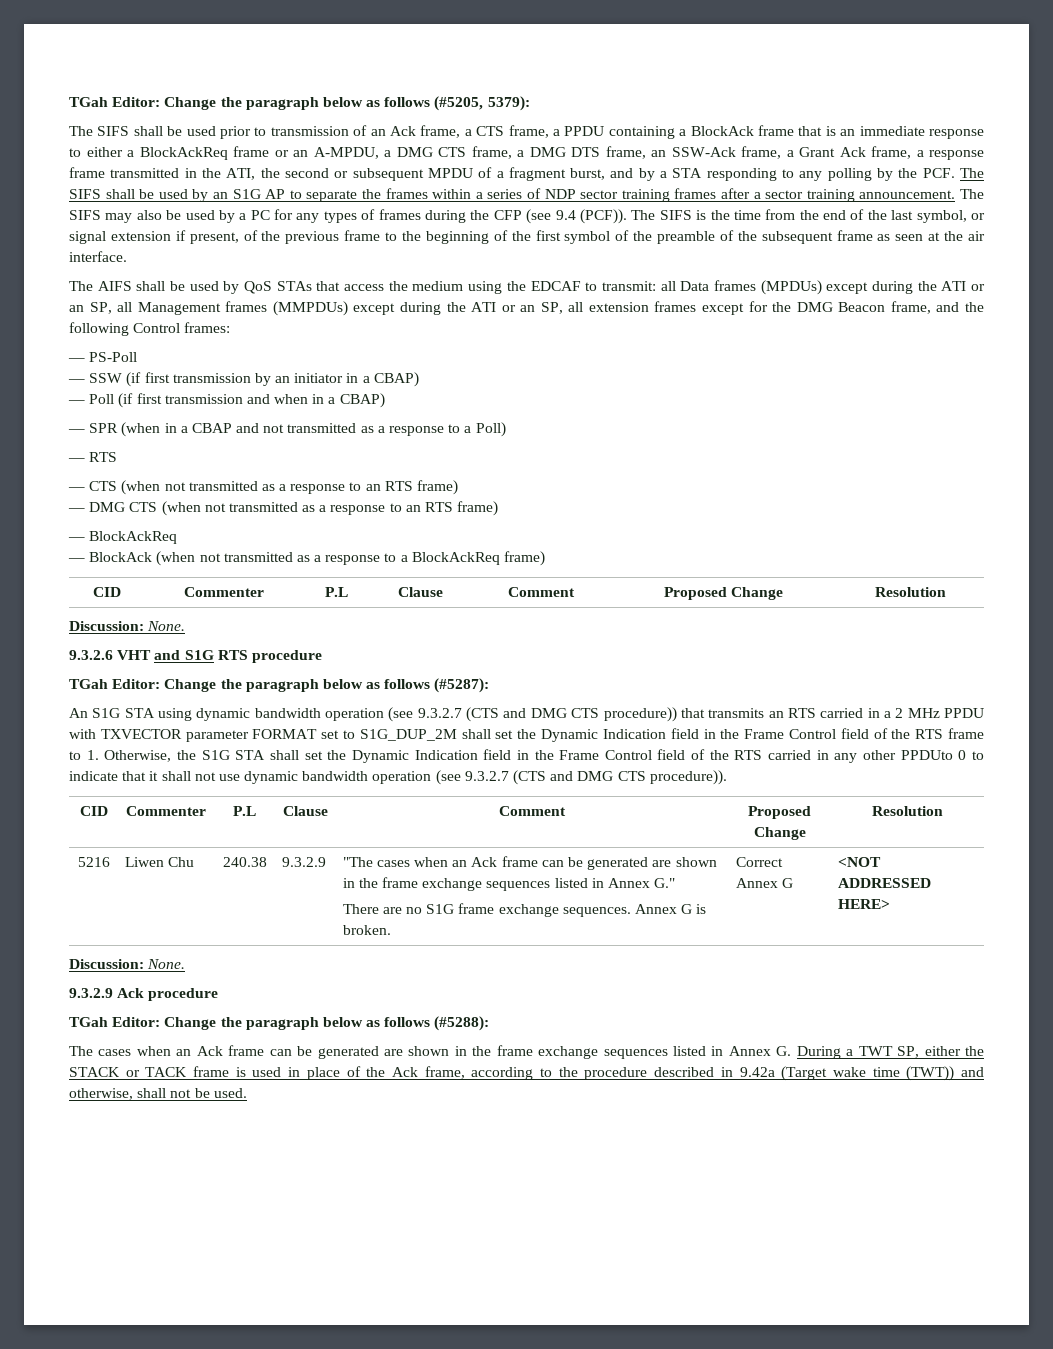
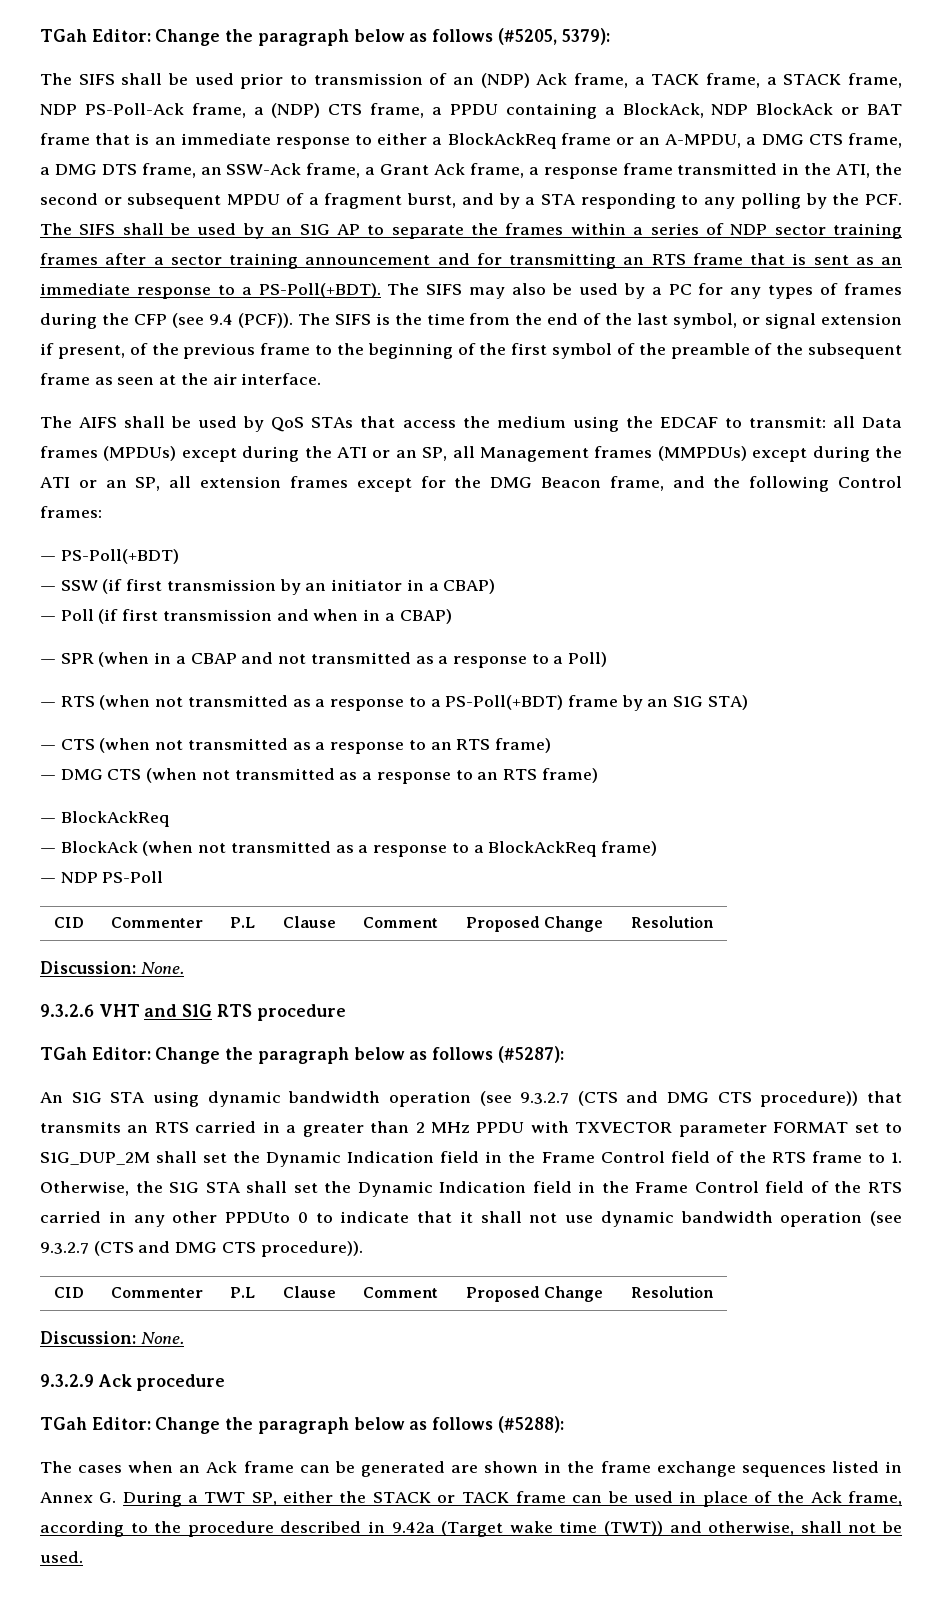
- The SIFS shall be used prior to transmission of an Ack frame, a CTS frame, a PPDU containing a BlockAck frame that is an immediate response to either a BlockAckReq frame or an A-MPDU, a DMG CTS frame, a DMG DTS frame, an SSW-Ack frame, a Grant Ack frame, a response frame transmitted in the ATI, the second or subsequent MPDU of a fragment burst, and by a STA responding to any polling by the PCF. The SIFS shall be used by an S1G AP to separate the frames within a series of NDP sector training frames after a sector training announcement.
+ The SIFS shall be used prior to transmission of an (NDP) Ack frame, a TACK frame, a STACK frame, NDP PS-Poll-Ack frame, a (NDP) CTS frame, a PPDU containing a BlockAck, NDP BlockAck or BAT frame that is an immediate response to either a BlockAckReq frame or an A-MPDU, a DMG CTS frame, a DMG DTS frame, an SSW-Ack frame, a Grant Ack frame, a response frame transmitted in the ATI, the second or subsequent MPDU of a fragment burst, and by a STA responding to any polling by the PCF. The SIFS shall be used by an S1G AP to separate the frames within a series of NDP sector training frames after a sector training announcement and for transmitting an RTS frame that is sent as an immediate response to a PS-Poll(+BDT).
- — PS-Poll
+ — PS-Poll(+BDT)
- — RTS
+ — RTS (when not transmitted as a response to a PS-Poll(+BDT) frame by an S1G STA)
+ — NDP PS-Poll
- An S1G STA using dynamic bandwidth operation (see 9.3.2.7 (CTS and DMG CTS procedure)) that transmits an RTS carried in a 2 MHz PPDU with TXVECTOR parameter FORMAT set to S1G_DUP_2M shall set the Dynamic Indication field in the Frame Control field of the RTS frame to 1. Otherwise, the S1G STA shall set the Dynamic Indication field in the Frame Control field of the RTS carried in any other PPDUto 0 to indicate that it shall not use dynamic bandwidth operation (see 9.3.2.7 (CTS and DMG CTS procedure)).
+ An S1G STA using dynamic bandwidth operation (see 9.3.2.7 (CTS and DMG CTS procedure)) that transmits an RTS carried in a greater than 2 MHz PPDU with TXVECTOR parameter FORMAT set to S1G_DUP_2M shall set the Dynamic Indication field in the Frame Control field of the RTS frame to 1. Otherwise, the S1G STA shall set the Dynamic Indication field in the Frame Control field of the RTS carried in any other PPDUto 0 to indicate that it shall not use dynamic bandwidth operation (see 9.3.2.7 (CTS and DMG CTS procedure)).
- 5216 | Liwen Chu | 240.38 | 9.3.2.9 | "The cases when an Ack frame can be generated are shown in the frame exchange sequences listed in Annex G."
- There are no S1G frame exchange sequences. Annex G is broken. | Correct Annex G | <NOT ADDRESSED HERE>
- The cases when an Ack frame can be generated are shown in the frame exchange sequences listed in Annex G. During a TWT SP, either the STACK or TACK frame is used in place of the Ack frame, according to the procedure described in 9.42a (Target wake time (TWT)) and otherwise, shall not be used.
+ The cases when an Ack frame can be generated are shown in the frame exchange sequences listed in Annex G. During a TWT SP, either the STACK or TACK frame can be used in place of the Ack frame, according to the procedure described in 9.42a (Target wake time (TWT)) and otherwise, shall not be used.

